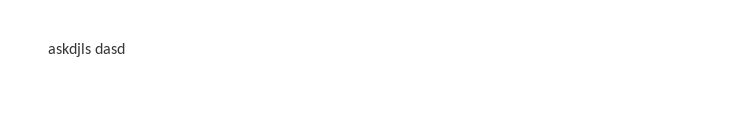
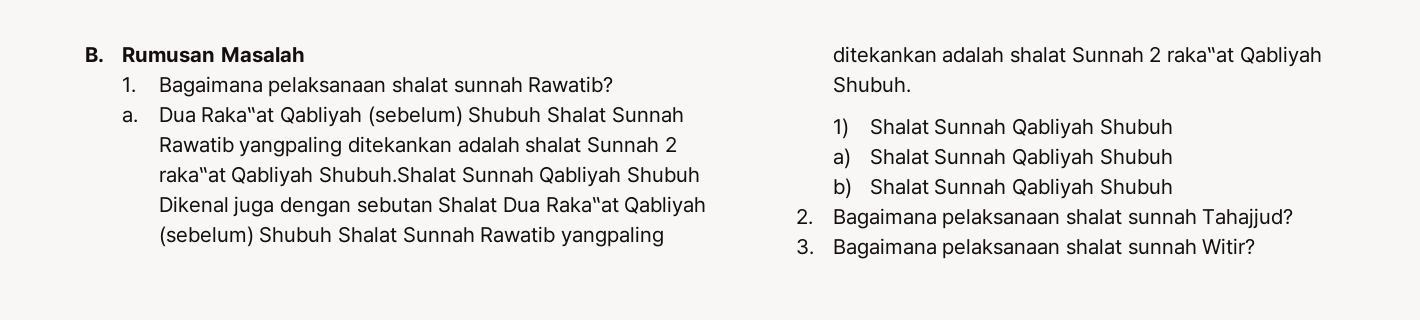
- askdjls dasd
+ B. Rumusan Masalah
+ 1. Bagaimana pelaksanaan shalat sunnah Rawatib?
+ a. Dua Raka‟at Qabliyah (sebelum) Shubuh Shalat Sunnah Rawatib yangpaling ditekankan adalah shalat Sunnah 2 raka‟at Qabliyah Shubuh.Shalat Sunnah Qabliyah Shubuh Dikenal juga dengan sebutan Shalat Dua Raka‟at Qabliyah (sebelum) Shubuh Shalat Sunnah Rawatib yangpaling ditekankan adalah shalat Sunnah 2 raka‟at Qabliyah Shubuh.
+ 1) Shalat Sunnah Qabliyah Shubuh
+ a) Shalat Sunnah Qabliyah Shubuh
+ b) Shalat Sunnah Qabliyah Shubuh
+ 2. Bagaimana pelaksanaan shalat sunnah Tahajjud?
+ 3. Bagaimana pelaksanaan shalat sunnah Witir?

